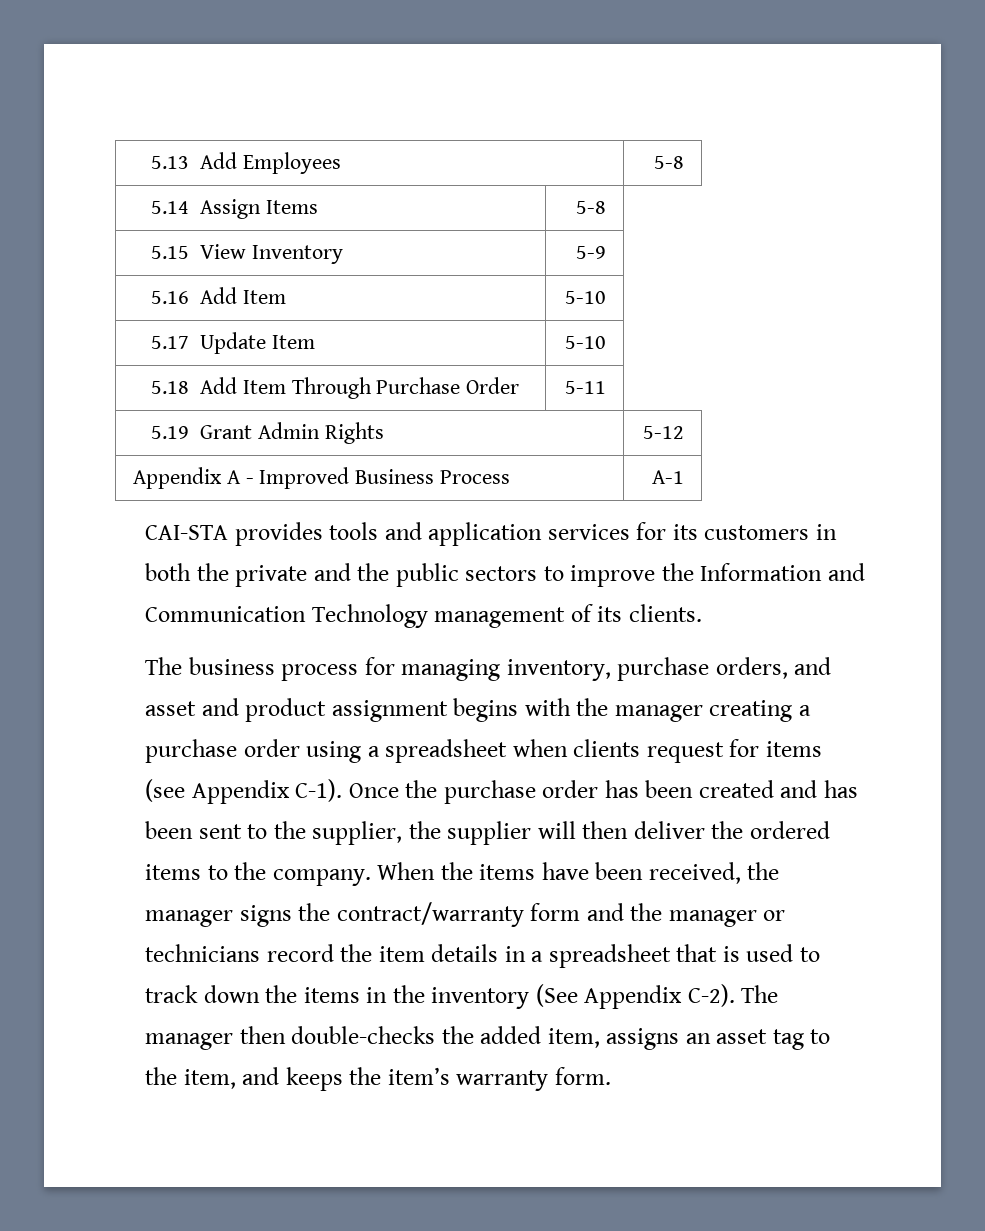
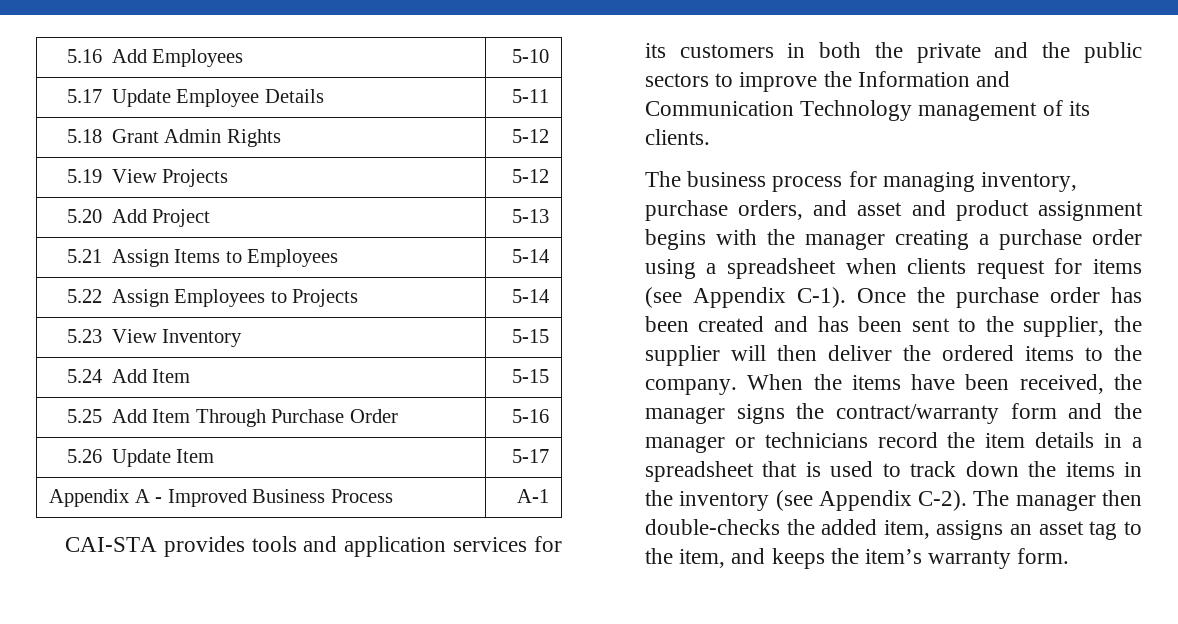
- 5.13 Add Employees | 5-8
- 5.14 Assign Items | 5-8
- 5.15 View Inventory | 5-9
- 5.16 Add Item | 5-10
- 5.17 Update Item | 5-10
- 5.18 Add Item Through Purchase Order | 5-11
+ 5.16 Add Employees | 5-10
+ 5.17 Update Employee Details | 5-11
- 5.19 Grant Admin Rights | 5-12
+ 5.18 Grant Admin Rights | 5-12
+ 5.19 View Projects | 5-12
+ 5.20 Add Project | 5-13
+ 5.21 Assign Items to Employees | 5-14
+ 5.22 Assign Employees to Projects | 5-14
+ 5.23 View Inventory | 5-15
+ 5.24 Add Item | 5-15
+ 5.25 Add Item Through Purchase Order | 5-16
+ 5.26 Update Item | 5-17
- When the items have been received, the manager signs the contract/warranty form and the manager or technicians record the item details in a spreadsheet that is used to track down the items in the inventory (See Appendix C-2).
+ When the items have been received, the manager signs the contract/warranty form and the manager or technicians record the item details in a spreadsheet that is used to track down the items in the inventory (see Appendix C-2).

